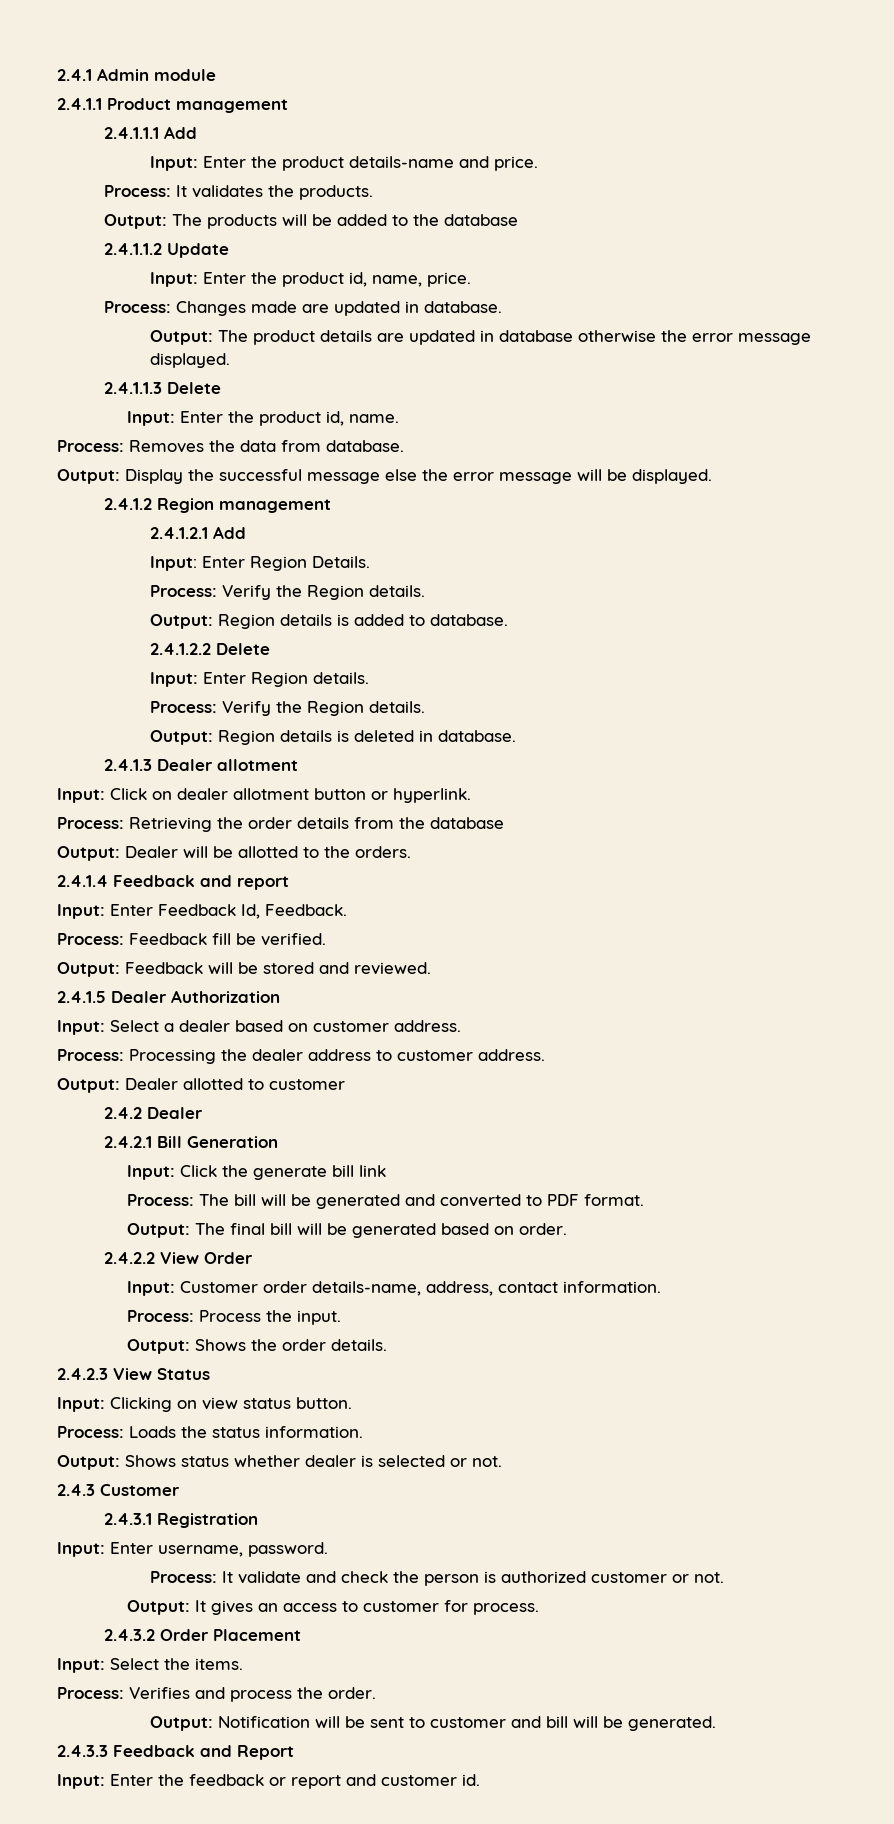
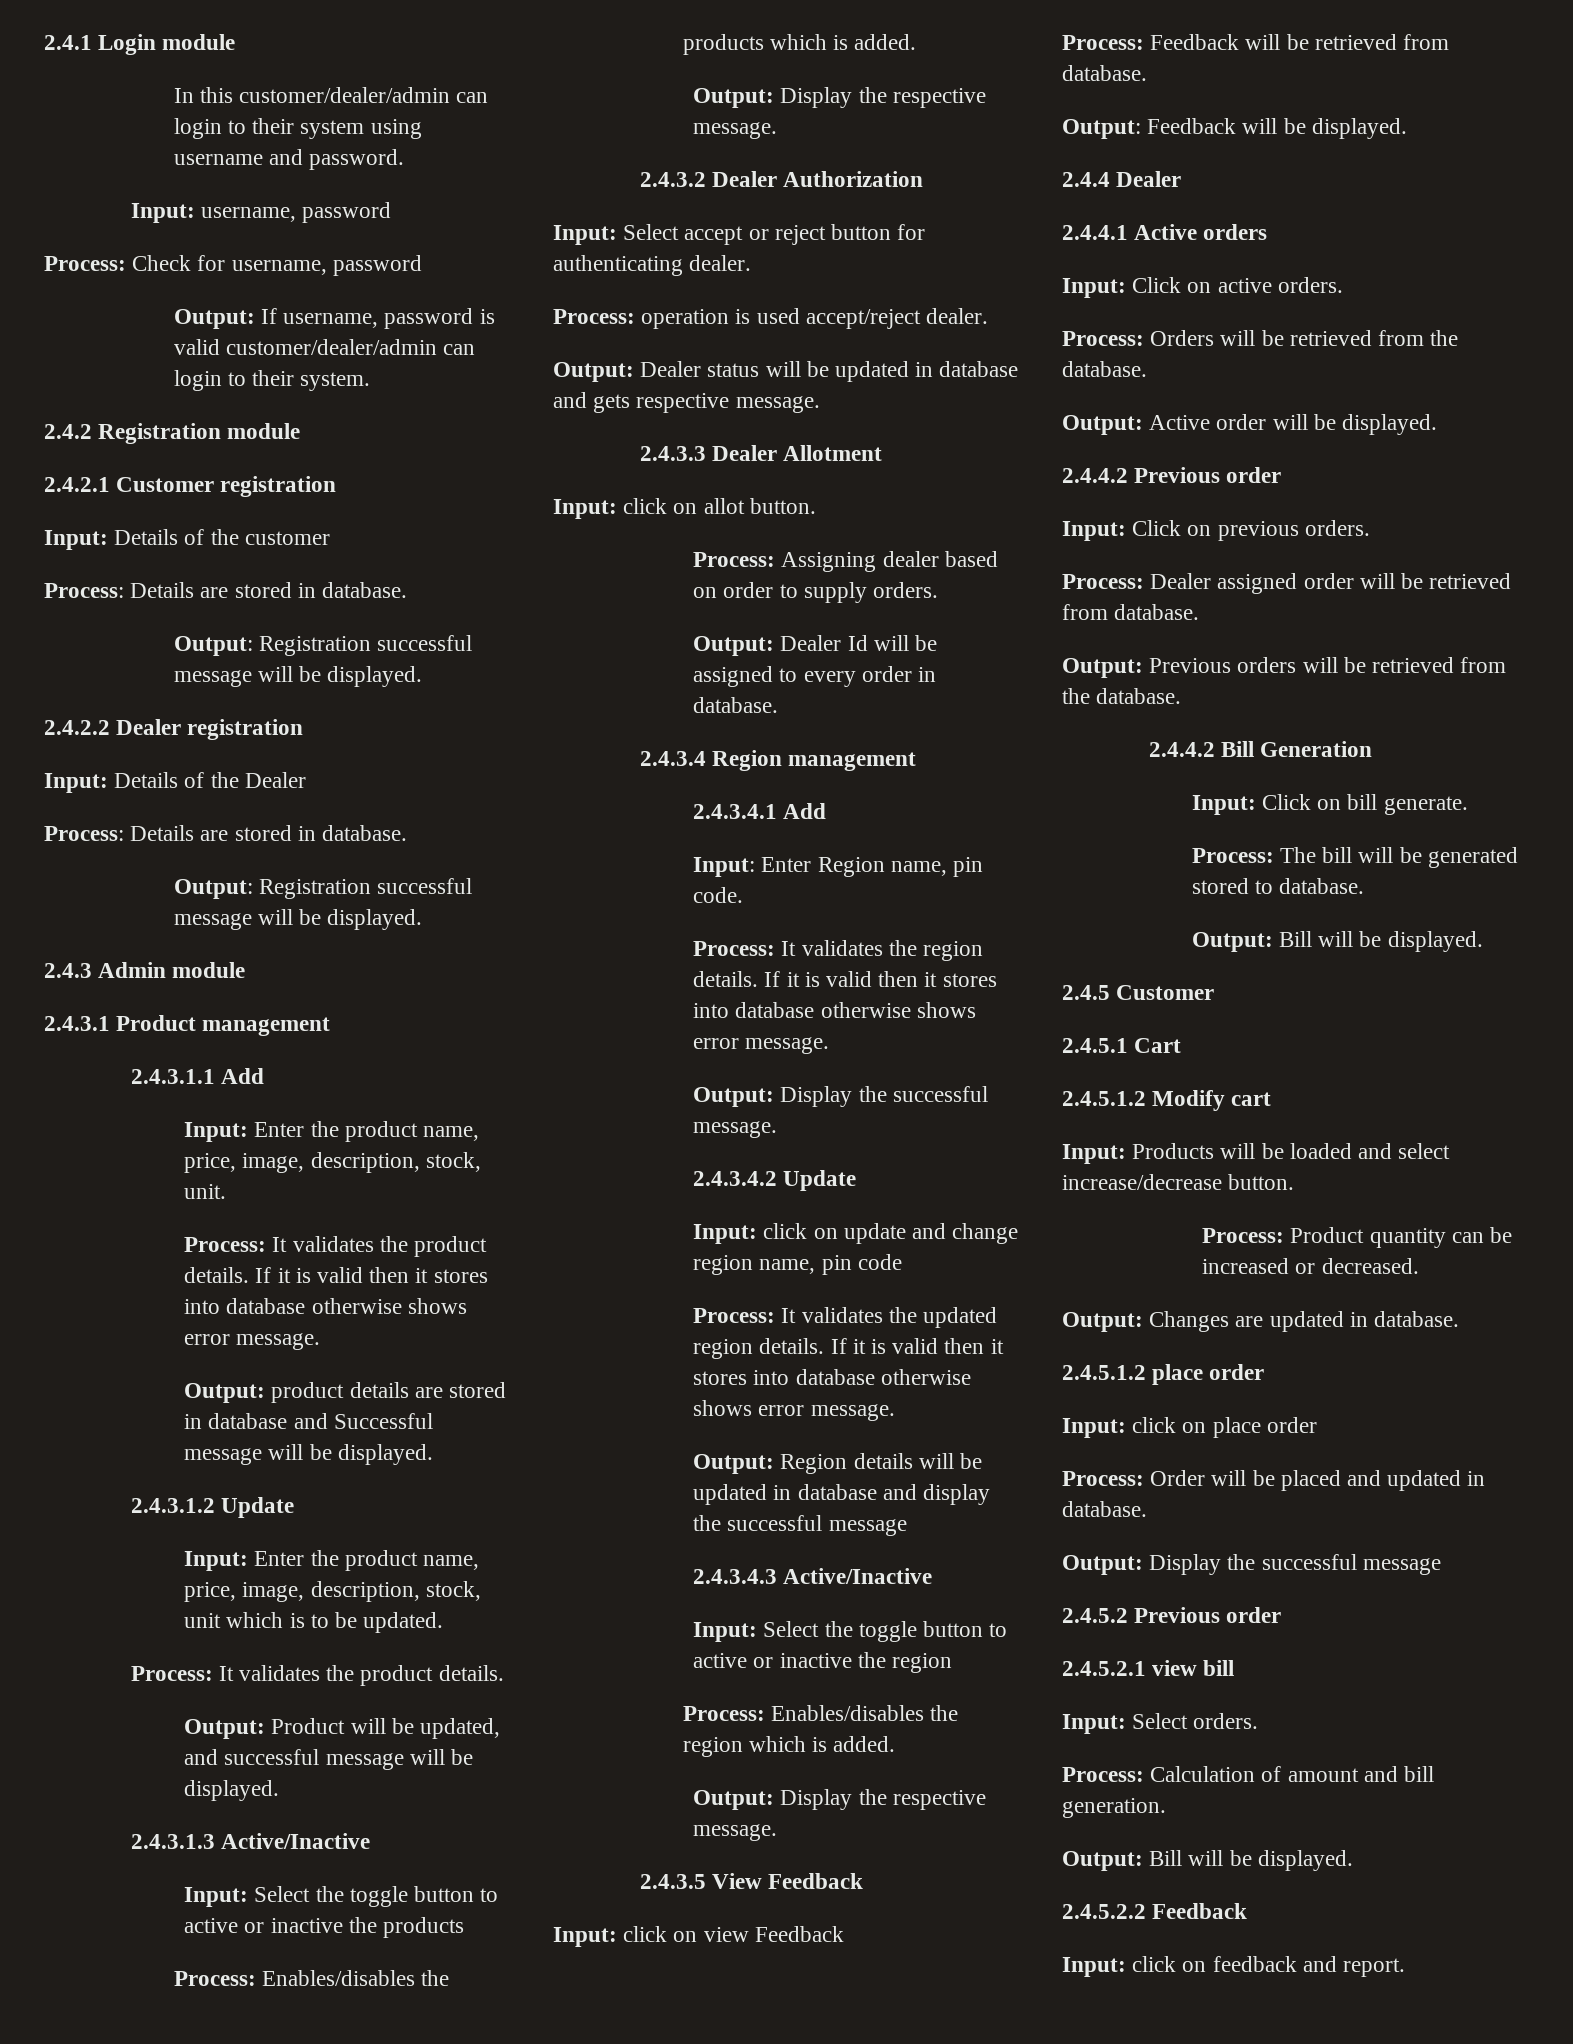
- 2.4.1 Admin module
+ 2.4.1 Login module
+ In this customer/dealer/admin can login to their system using username and password.
+ Input: username, password
+ Process: Check for username, password
+ Output: If username, password is valid customer/dealer/admin can login to their system.
+ 2.4.2 Registration module
+ 2.4.2.1 Customer registration
+ Input: Details of the customer
+ Process: Details are stored in database.
+ Output: Registration successful message will be displayed.
+ 2.4.2.2 Dealer registration
+ Input: Details of the Dealer
+ Process: Details are stored in database.
+ Output: Registration successful message will be displayed.
+ 2.4.3 Admin module
- 2.4.1.1 Product management
+ 2.4.3.1 Product management
- 2.4.1.1.1 Add
+ 2.4.3.1.1 Add
- Input: Enter the product details-name and price.
- Process: It validates the products.
- Output: The products will be added to the database
- 2.4.1.1.2 Update
+ Input: Enter the product name, price, image, description, stock, unit.
+ Process: It validates the product details. If it is valid then it stores into database otherwise shows error message.
+ Output: product details are stored in database and Successful message will be displayed.
+ 2.4.3.1.2 Update
- Input: Enter the product id, name, price.
- Process: Changes made are updated in database.
- Output: The product details are updated in database otherwise the error message displayed.
- 2.4.1.1.3 Delete
- Input: Enter the product id, name.
- Process: Removes the data from database.
+ Input: Enter the product name, price, image, description, stock, unit which is to be updated.
+ Process: It validates the product details.
+ Output: Product will be updated, and successful message will be displayed.
+ 2.4.3.1.3 Active/Inactive
+ Input: Select the toggle button to active or inactive the products
+ Process: Enables/disables the products which is added.
+ Output: Display the respective message.
+ 2.4.3.2 Dealer Authorization
+ Input: Select accept or reject button for authenticating dealer.
+ Process: operation is used accept/reject dealer.
+ Output: Dealer status will be updated in database and gets respective message.
+ 2.4.3.3 Dealer Allotment
+ Input: click on allot button.
+ Process: Assigning dealer based on order to supply orders.
+ Output: Dealer Id will be assigned to every order in database.
+ 2.4.3.4 Region management
+ 2.4.3.4.1 Add
+ Input: Enter Region name, pin code.
+ Process: It validates the region details. If it is valid then it stores into database otherwise shows error message.
+ Output: Display the successful message.
+ 2.4.3.4.2 Update
+ Input: click on update and change region name, pin code
+ Process: It validates the updated region details. If it is valid then it stores into database otherwise shows error message.
+ Output: Region details will be updated in database and display the successful message
+ 2.4.3.4.3 Active/Inactive
+ Input: Select the toggle button to active or inactive the region
+ Process: Enables/disables the region which is added.
+ Output: Display the respective message.
+ 2.4.3.5 View Feedback
+ Input: click on view Feedback
+ Process: Feedback will be retrieved from database.
+ Output: Feedback will be displayed.
+ 2.4.4 Dealer
+ 2.4.4.1 Active orders
+ Input: Click on active orders.
+ Process: Orders will be retrieved from the database.
+ Output: Active order will be displayed.
+ 2.4.4.2 Previous order
+ Input: Click on previous orders.
+ Process: Dealer assigned order will be retrieved from database.
+ Output: Previous orders will be retrieved from the database.
+ 2.4.4.2 Bill Generation
+ Input: Click on bill generate.
+ Process: The bill will be generated stored to database.
+ Output: Bill will be displayed.
+ 2.4.5 Customer
+ 2.4.5.1 Cart
+ 2.4.5.1.2 Modify cart
+ Input: Products will be loaded and select increase/decrease button.
+ Process: Product quantity can be increased or decreased.
+ Output: Changes are updated in database.
+ 2.4.5.1.2 place order
+ Input: click on place order
+ Process: Order will be placed and updated in database.
- Output: Display the successful message else the error message will be displayed.
- 2.4.1.2 Region management
- 2.4.1.2.1 Add
- Input: Enter Region Details.
- Process: Verify the Region details.
- Output: Region details is added to database.
- 2.4.1.2.2 Delete
- Input: Enter Region details.
- Process: Verify the Region details.
- Output: Region details is deleted in database.
- 2.4.1.3 Dealer allotment
- Input: Click on dealer allotment button or hyperlink.
- Process: Retrieving the order details from the database
- Output: Dealer will be allotted to the orders.
- 2.4.1.4 Feedback and report
- Input: Enter Feedback Id, Feedback.
- Process: Feedback fill be verified.
- Output: Feedback will be stored and reviewed.
- 2.4.1.5 Dealer Authorization
- Input: Select a dealer based on customer address.
- Process: Processing the dealer address to customer address.
- Output: Dealer allotted to customer
- 2.4.2 Dealer
- 2.4.2.1 Bill Generation
- Input: Click the generate bill link
- Process: The bill will be generated and converted to PDF format.
- Output: The final bill will be generated based on order.
- 2.4.2.2 View Order
- Input: Customer order details-name, address, contact information.
- Process: Process the input.
- Output: Shows the order details.
- 2.4.2.3 View Status
- Input: Clicking on view status button.
- Process: Loads the status information.
- Output: Shows status whether dealer is selected or not.
- 2.4.3 Customer
- 2.4.3.1 Registration
- Input: Enter username, password.
- Process: It validate and check the person is authorized customer or not.
- Output: It gives an access to customer for process.
- 2.4.3.2 Order Placement
- Input: Select the items.
- Process: Verifies and process the order.
- Output: Notification will be sent to customer and bill will be generated.
- 2.4.3.3 Feedback and Report
- Input: Enter the feedback or report and customer id.
+ Output: Display the successful message
+ 2.4.5.2 Previous order
+ 2.4.5.2.1 view bill
+ Input: Select orders.
+ Process: Calculation of amount and bill generation.
+ Output: Bill will be displayed.
+ 2.4.5.2.2 Feedback
+ Input: click on feedback and report.

